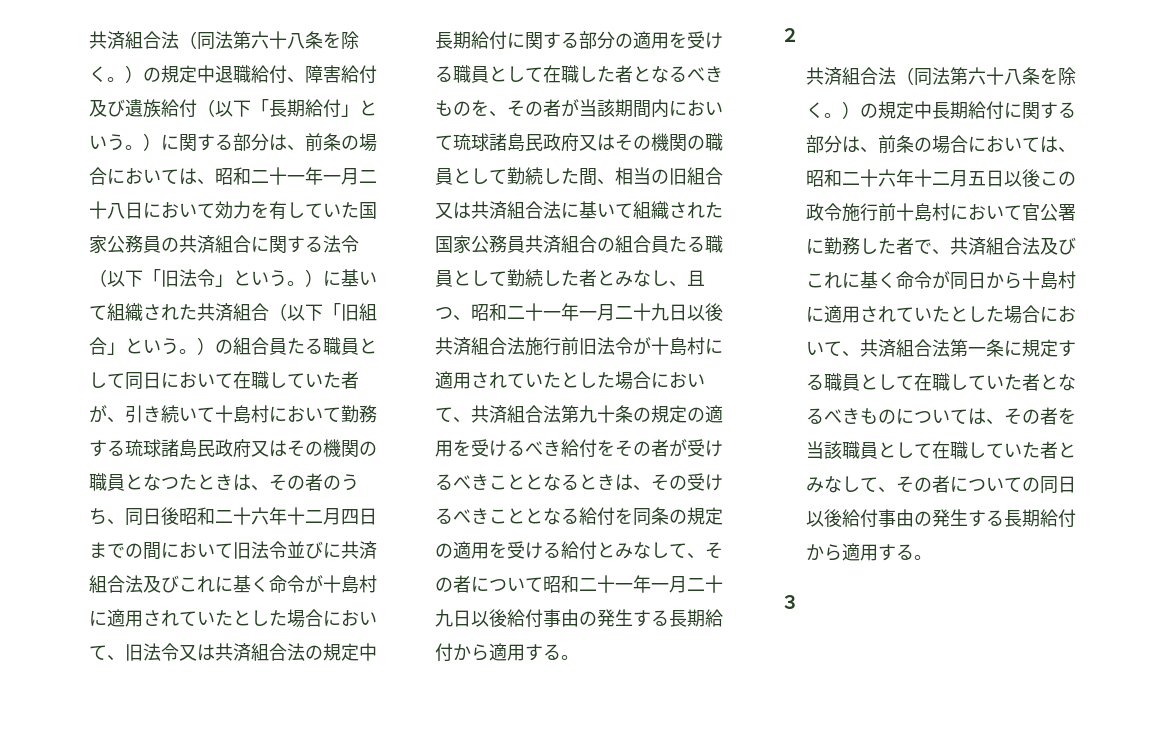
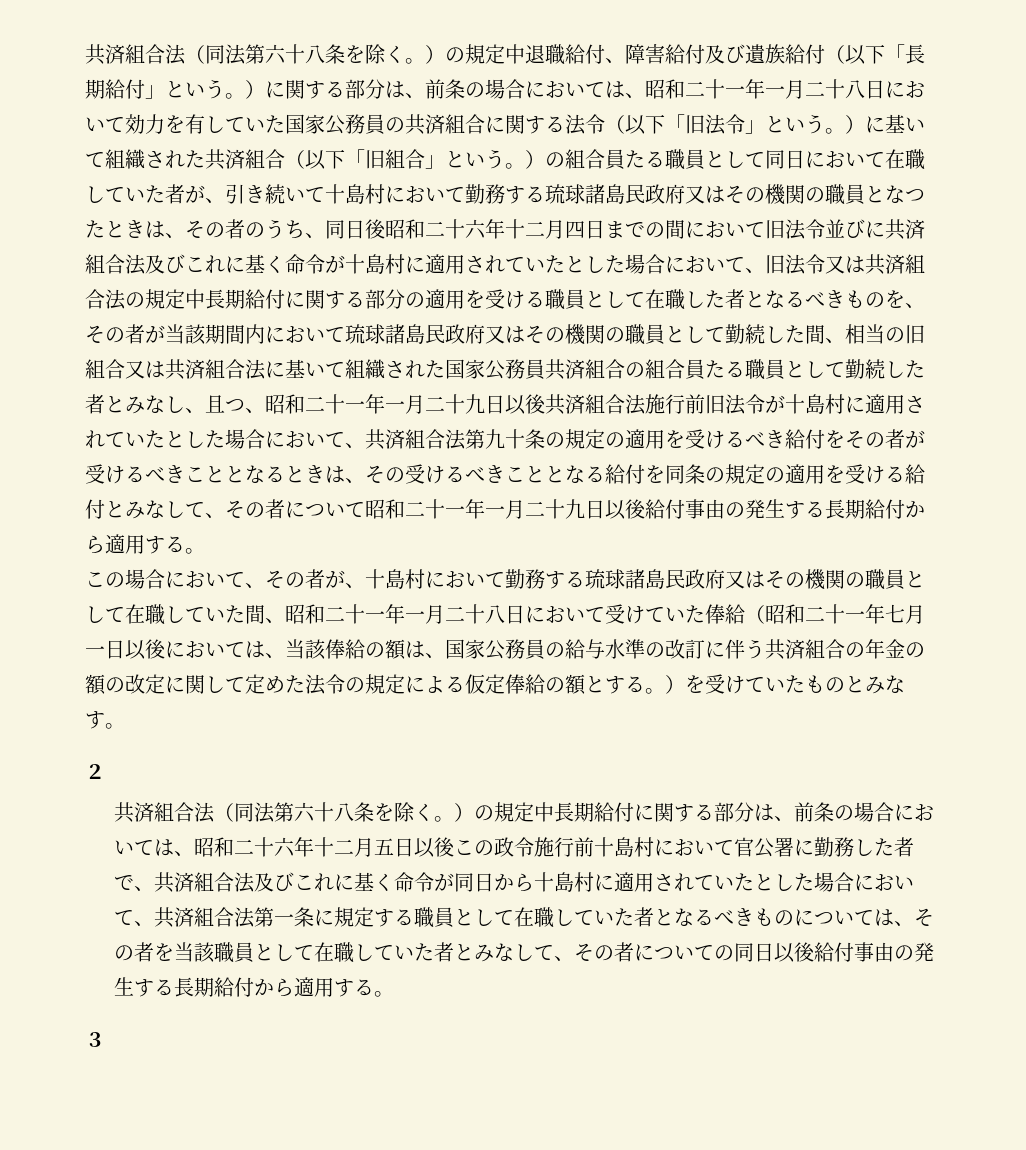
+ この場合において、その者が、十島村において勤務する琉球諸島民政府又はその機関の職員として在職していた間、昭和二十一年一月二十八日において受けていた俸給（昭和二十一年七月一日以後においては、当該俸給の額は、国家公務員の給与水準の改訂に伴う共済組合の年金の額の改定に関して定めた法令の規定による仮定俸給の額とする。）を受けていたものとみなす。

